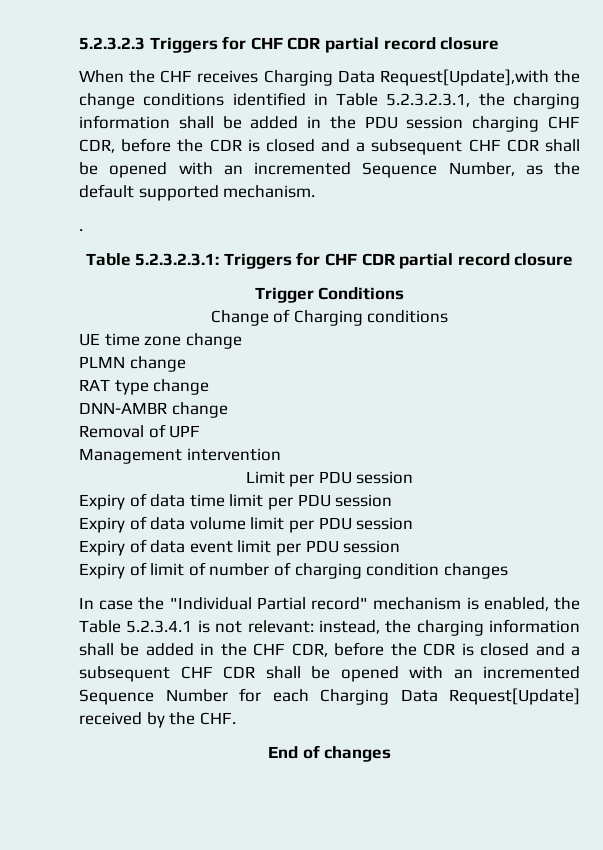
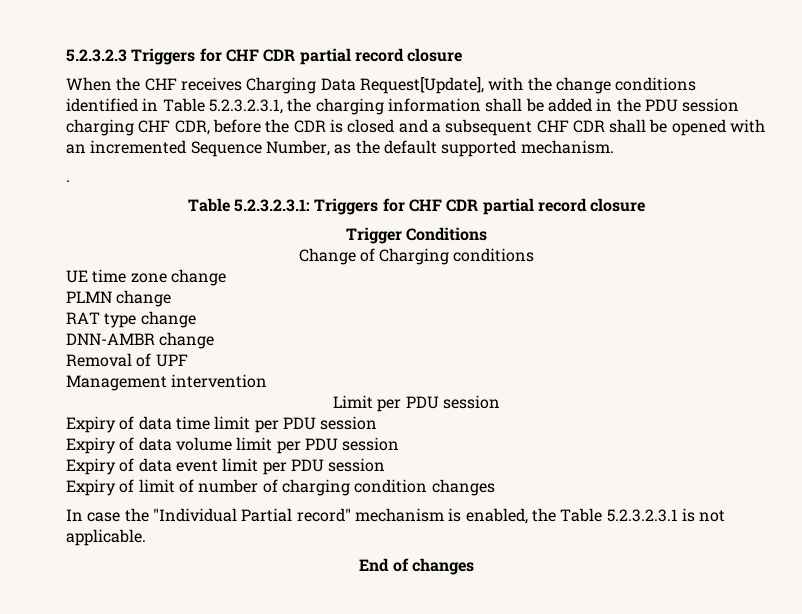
- When the CHF receives Charging Data Request[Update],with the change conditions identified in Table 5.2.3.2.3.1, the charging information shall be added in the PDU session charging CHF CDR, before the CDR is closed and a subsequent CHF CDR shall be opened with an incremented Sequence Number, as the default supported mechanism.
+ When the CHF receives Charging Data Request[Update], with the change conditions identified in Table 5.2.3.2.3.1, the charging information shall be added in the PDU session charging CHF CDR, before the CDR is closed and a subsequent CHF CDR shall be opened with an incremented Sequence Number, as the default supported mechanism.
- In case the "Individual Partial record" mechanism is enabled, the Table 5.2.3.4.1 is not relevant: instead, the charging information shall be added in the CHF CDR, before the CDR is closed and a subsequent CHF CDR shall be opened with an incremented Sequence Number for each Charging Data Request[Update] received by the CHF.
+ In case the "Individual Partial record" mechanism is enabled, the Table 5.2.3.2.3.1 is not applicable.

